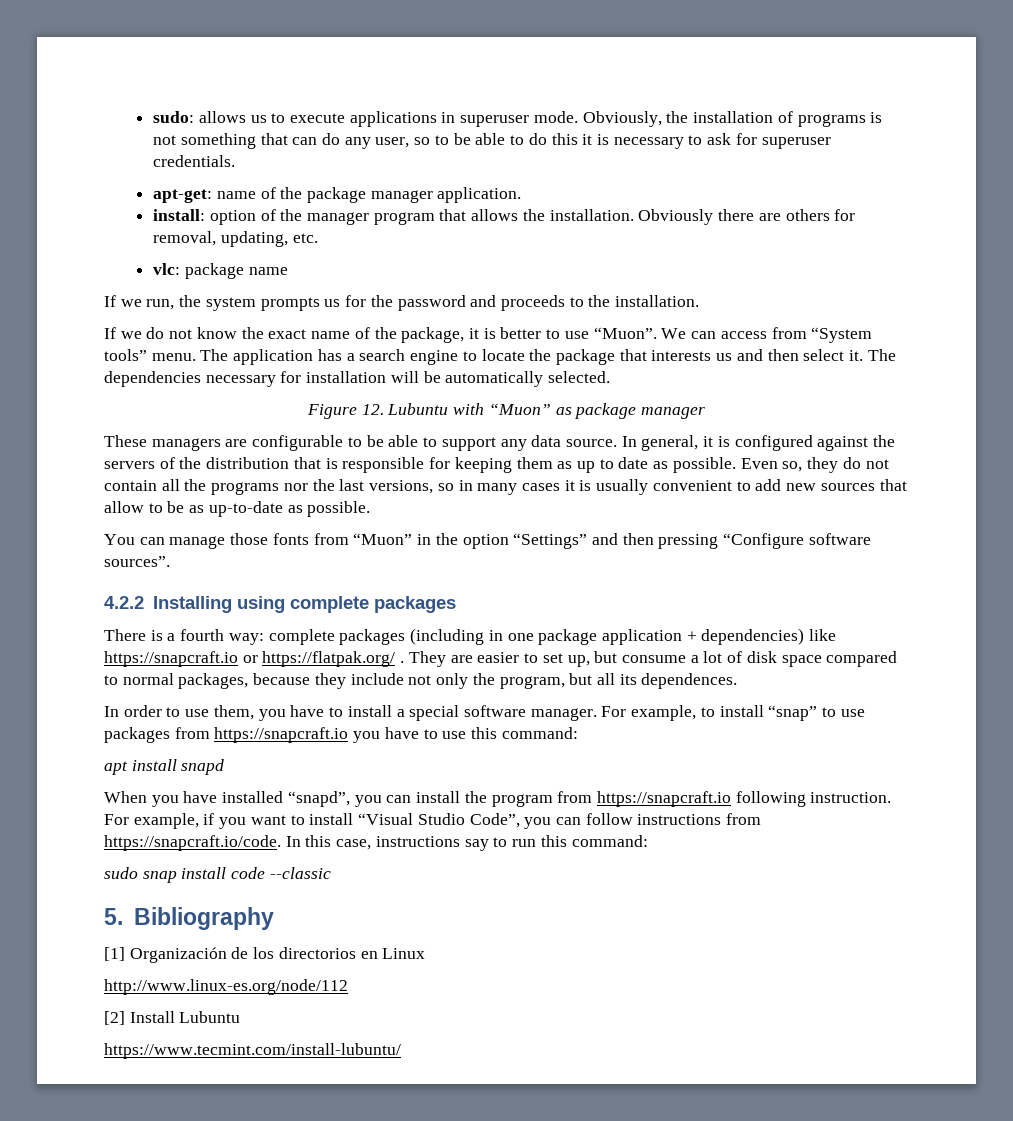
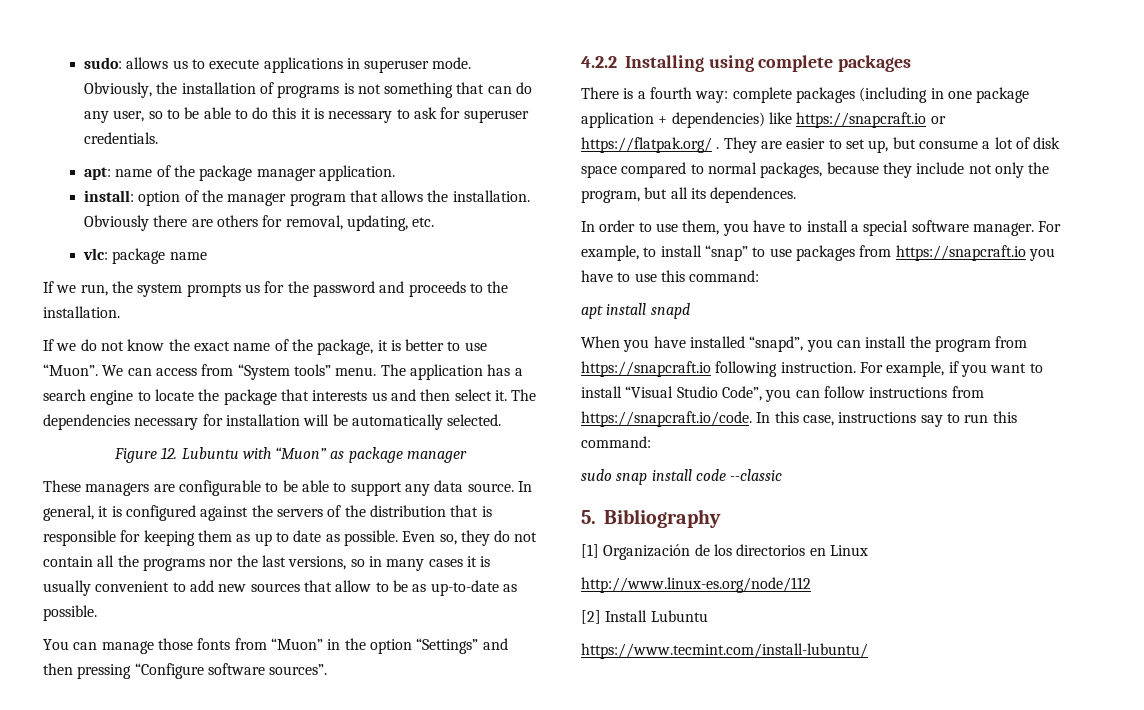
- apt-get: name of the package manager application.
+ apt: name of the package manager application.

